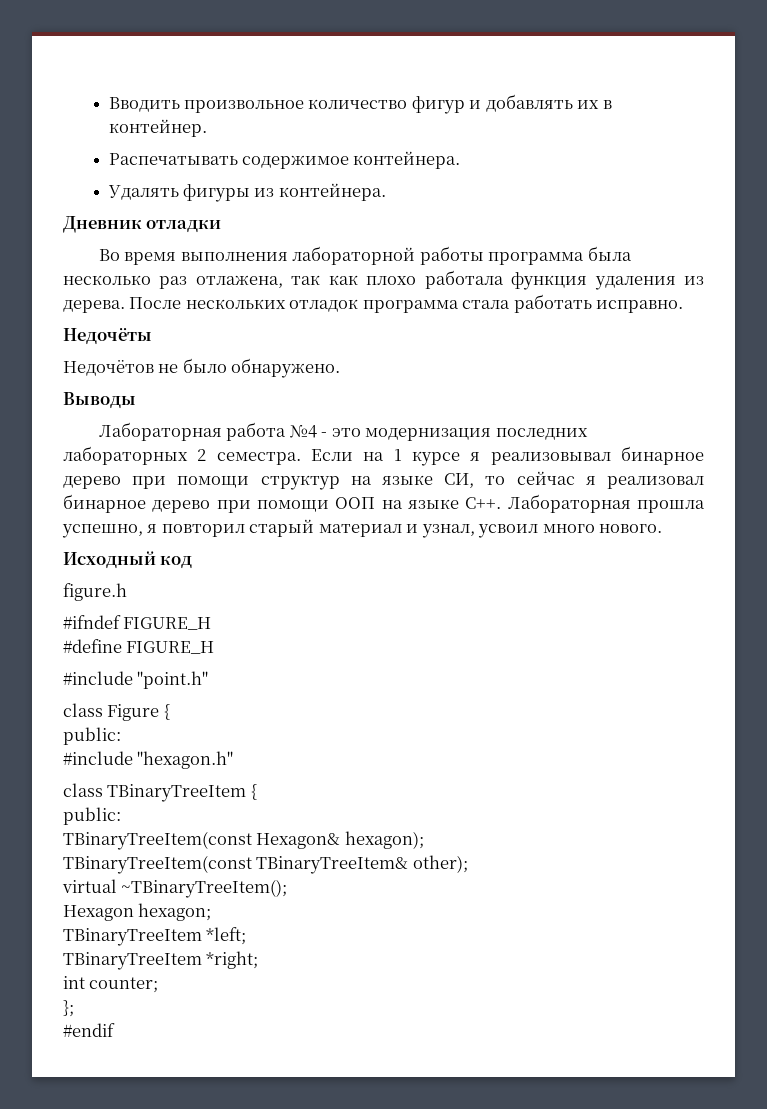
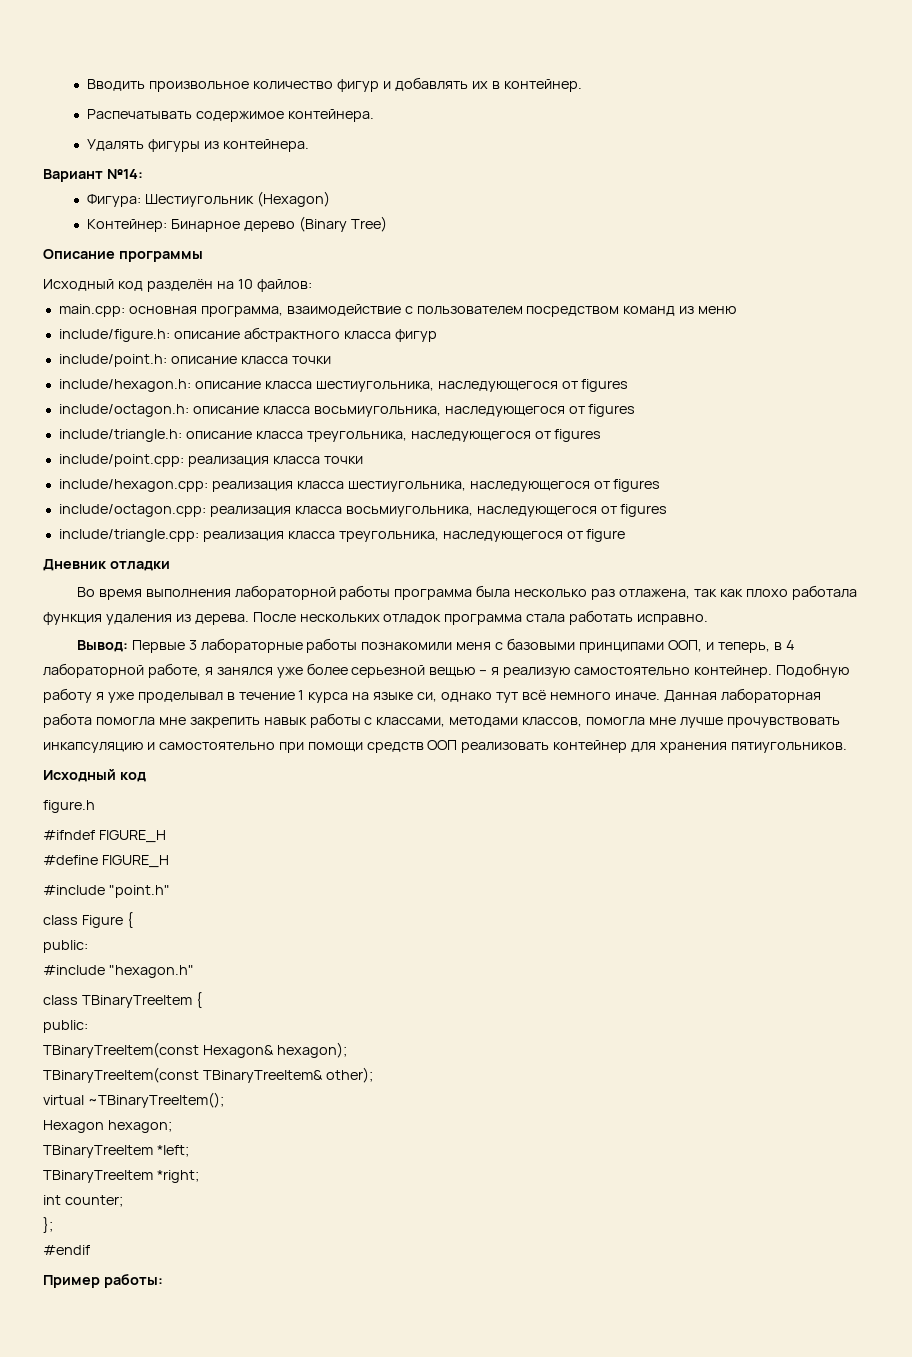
+ Вариант №14:
+ Фигура: Шестиугольник (Hexagon)
+ Контейнер: Бинарное дерево (Binary Tree)
+ Описание программы
+ Исходный код разделён на 10 файлов:
+ main.cpp: основная программа, взаимодействие с пользователем посредством команд из меню
+ include/figure.h: описание абстрактного класса фигур
+ include/point.h: описание класса точки
+ include/hexagon.h: описание класса шестиугольника, наследующегося от figures
+ include/octagon.h: описание класса восьмиугольника, наследующегося от figures
+ include/triangle.h: описание класса треугольника, наследующегося от figures
+ include/point.cpp: реализация класса точки
+ include/hexagon.cpp: реализация класса шестиугольника, наследующегося от figures
+ include/octagon.cpp: реализация класса восьмиугольника, наследующегося от figures
+ include/triangle.cpp: реализация класса треугольника, наследующегося от figure
- Недочёты
- Недочётов не было обнаружено.
- Выводы
- Лабораторная работа №4 - это модернизация последних лабораторных 2 семестра. Если на 1 курсе я реализовывал бинарное дерево при помощи структур на языке СИ, то сейчас я реализовал бинарное дерево при помощи ООП на языке С++. Лабораторная прошла успешно, я повторил старый материал и узнал, усвоил много нового.
+ Вывод: Первые 3 лабораторные работы познакомили меня с базовыми принципами ООП, и теперь, в 4 лабораторной работе, я занялся уже более серьезной вещью – я реализую самостоятельно контейнер. Подобную работу я уже проделывал в течение 1 курса на языке си, однако тут всё немного иначе. Данная лабораторная работа помогла мне закрепить навык работы с классами, методами классов, помогла мне лучше прочувствовать инкапсуляцию и самостоятельно при помощи средств ООП реализовать контейнер для хранения пятиугольников.
+ Пример работы:

